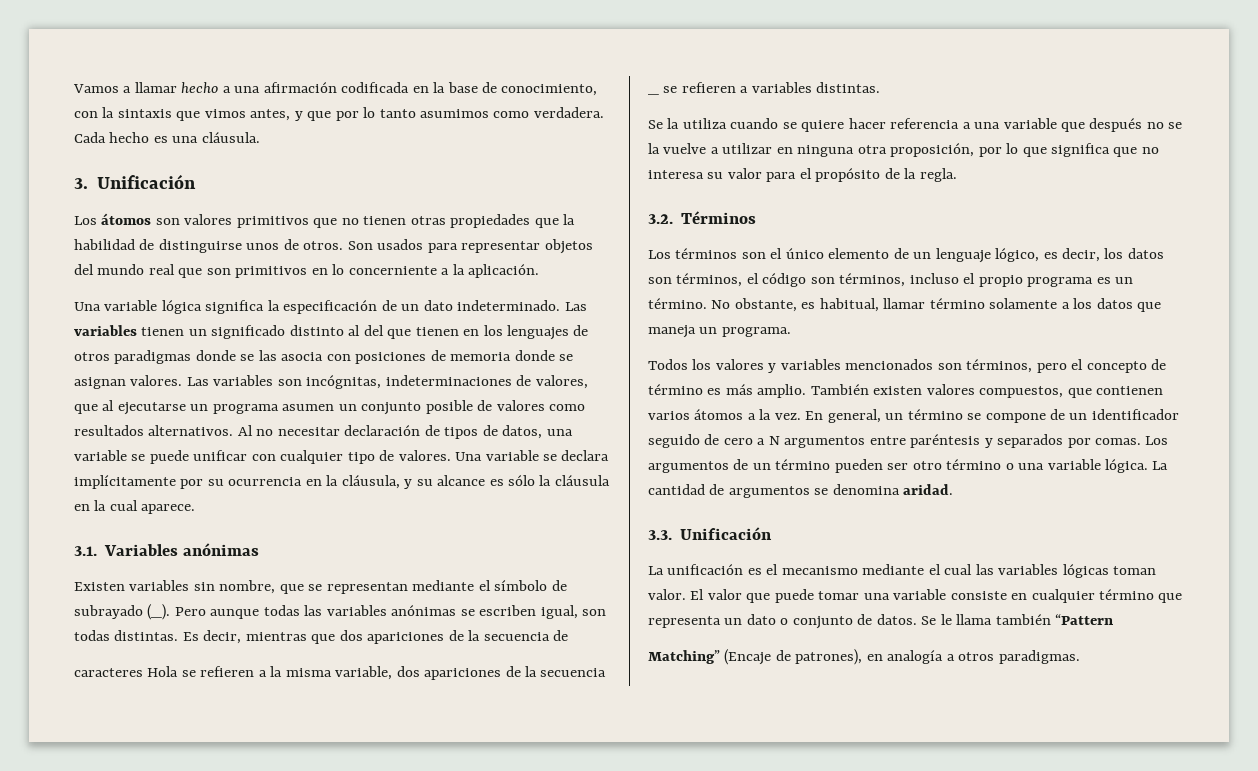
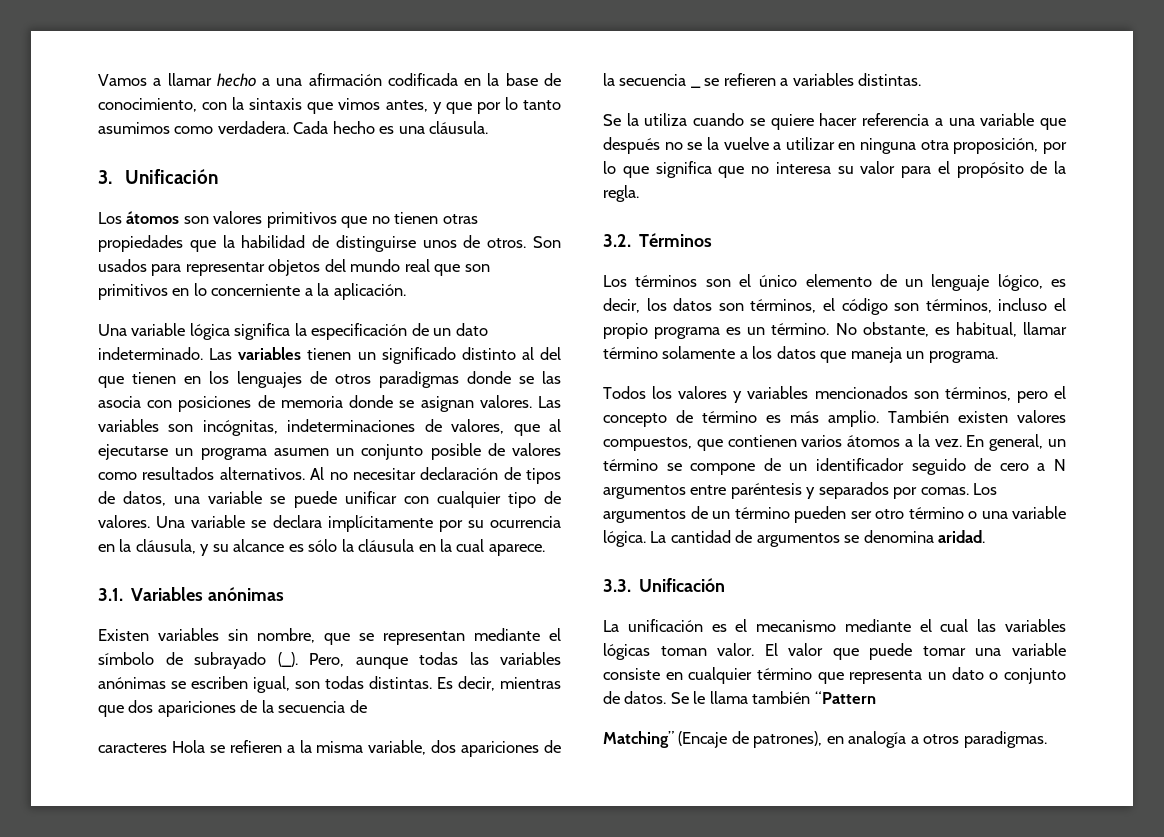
- Pero aunque todas las variables anónimas se escriben igual, son todas distintas.
+ Pero, aunque todas las variables anónimas se escriben igual, son todas distintas.

